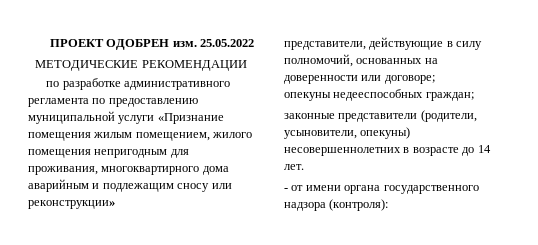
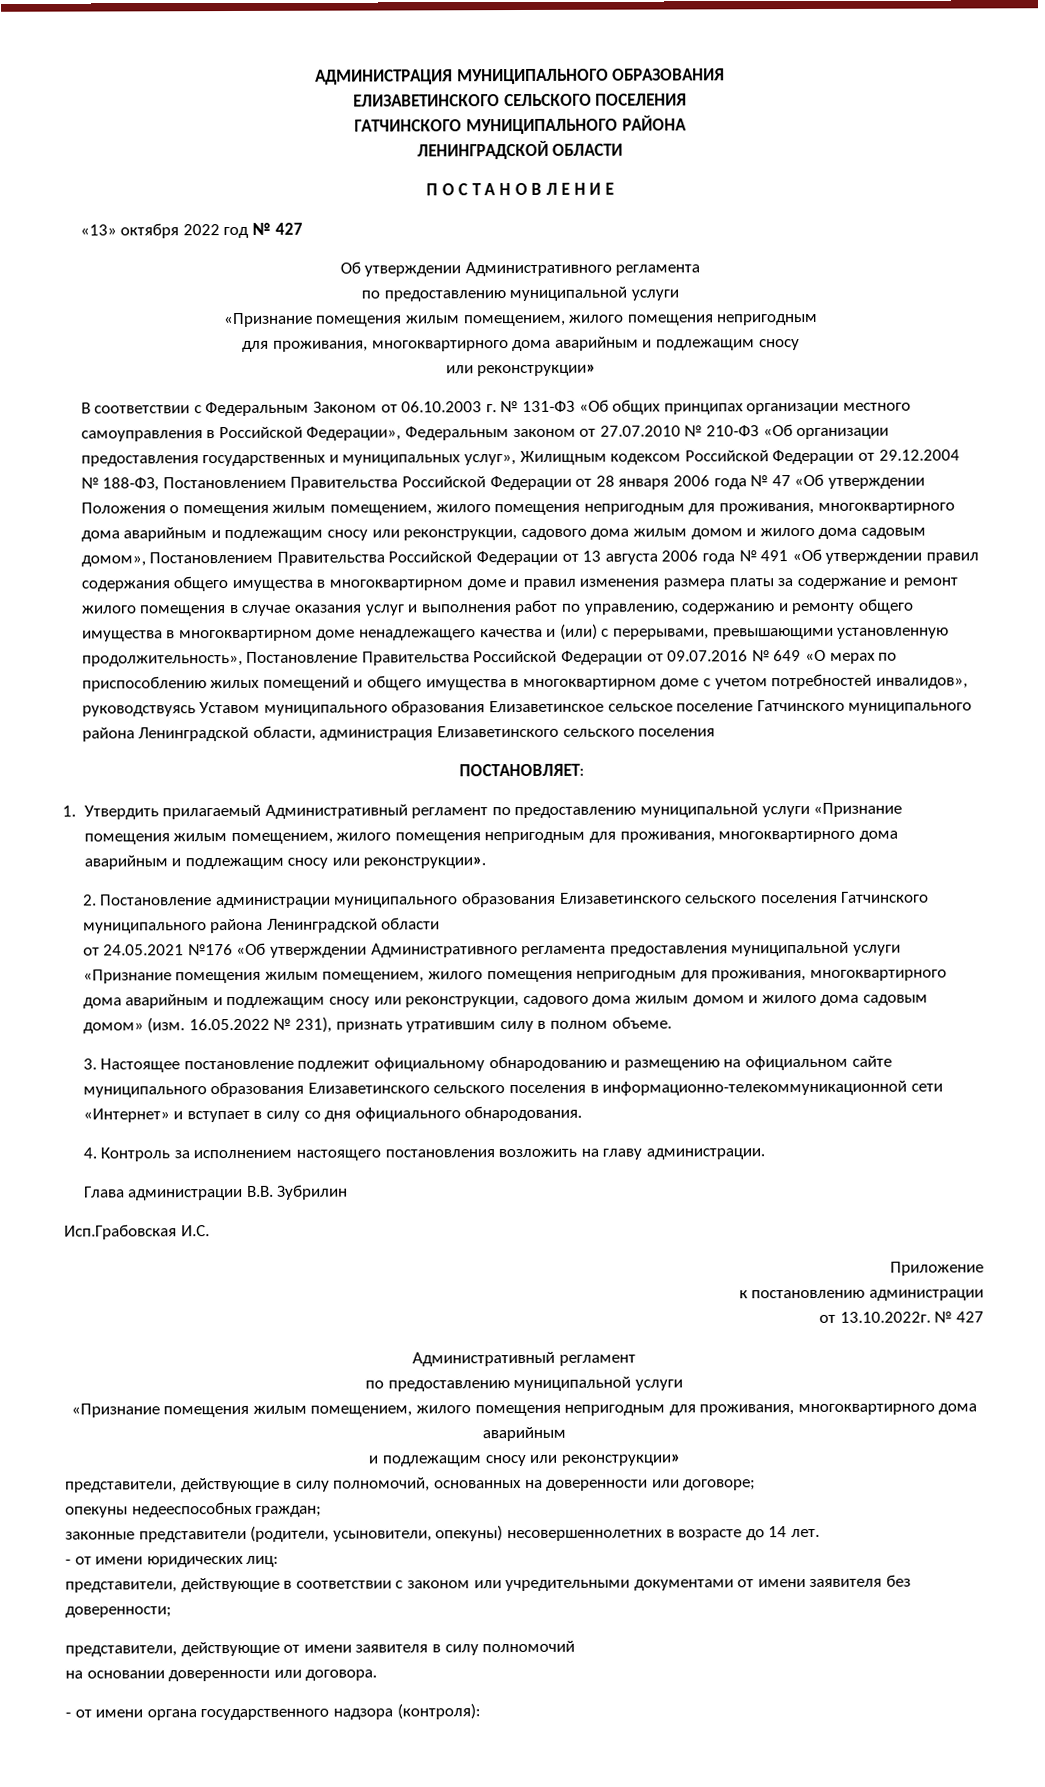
- ПРОЕКТ ОДОБРЕН изм. 25.05.2022
- МЕТОДИЧЕСКИЕ РЕКОМЕНДАЦИИ
- по разработке административного регламента по предоставлению муниципальной услуги «Признание помещения жилым помещением, жилого помещения непригодным для проживания, многоквартирного дома аварийным и подлежащим сносу или реконструкции»
+ АДМИНИСТРАЦИЯ МУНИЦИПАЛЬНОГО ОБРАЗОВАНИЯ
+ ЕЛИЗАВЕТИНСКОГО СЕЛЬСКОГО ПОСЕЛЕНИЯ
+ ГАТЧИНСКОГО МУНИЦИПАЛЬНОГО РАЙОНА
+ ЛЕНИНГРАДСКОЙ ОБЛАСТИ
+ П О С Т А Н О В Л Е Н И Е
+ «13» октября 2022 год № 427
+ Об утверждении Административного регламента
+ по предоставлению муниципальной услуги
+ «Признание помещения жилым помещением, жилого помещения непригодным
+ для проживания, многоквартирного дома аварийным и подлежащим сносу
+ или реконструкции»
+ В соответствии с Федеральным Законом от 06.10.2003 г. № 131-ФЗ «Об общих принципах организации местного самоуправления в Российской Федерации», Федеральным законом от 27.07.2010 № 210-ФЗ «Об организации предоставления государственных и муниципальных услуг», Жилищным кодексом Российской Федерации от 29.12.2004 № 188-ФЗ, Постановлением Правительства Российской Федерации от 28 января 2006 года № 47 «Об утверждении Положения о помещения жилым помещением, жилого помещения непригодным для проживания, многоквартирного дома аварийным и подлежащим сносу или реконструкции, садового дома жилым домом и жилого дома садовым домом», Постановлением Правительства Российской Федерации от 13 августа 2006 года № 491 «Об утверждении правил содержания общего имущества в многоквартирном доме и правил изменения размера платы за содержание и ремонт жилого помещения в случае оказания услуг и выполнения работ по управлению, содержанию и ремонту общего имущества в многоквартирном доме ненадлежащего качества и (или) с перерывами, превышающими установленную продолжительность», Постановление Правительства Российской Федерации от 09.07.2016 № 649 «О мерах по приспособлению жилых помещений и общего имущества в многоквартирном доме с учетом потребностей инвалидов», руководствуясь Уставом муниципального образования Елизаветинское сельское поселение Гатчинского муниципального района Ленинградской области, администрация Елизаветинского сельского поселения
+ ПОСТАНОВЛЯЕТ:
+ 1. Утвердить прилагаемый Административный регламент по предоставлению муниципальной услуги «Признание помещения жилым помещением, жилого помещения непригодным для проживания, многоквартирного дома аварийным и подлежащим сносу или реконструкции».
+ 2. Постановление администрации муниципального образования Елизаветинского сельского поселения Гатчинского муниципального района Ленинградской области
+ от 24.05.2021 №176 «Об утверждении Административного регламента предоставления муниципальной услуги «Признание помещения жилым помещением, жилого помещения непригодным для проживания, многоквартирного дома аварийным и подлежащим сносу или реконструкции, садового дома жилым домом и жилого дома садовым домом» (изм. 16.05.2022 № 231), признать утратившим силу в полном объеме.
+ 3. Настоящее постановление подлежит официальному обнародованию и размещению на официальном сайте муниципального образования Елизаветинского сельского поселения в информационно-телекоммуникационной сети «Интернет» и вступает в силу со дня официального обнародования.
+ 4. Контроль за исполнением настоящего постановления возложить на главу администрации.
+ Глава администрации В.В. Зубрилин
+ Исп.Грабовская И.С.
+ Приложение
+ к постановлению администрации
+ от 13.10.2022г. № 427
+ Административный регламент
+ по предоставлению муниципальной услуги
+ «Признание помещения жилым помещением, жилого помещения непригодным для проживания, многоквартирного дома аварийным
+ и подлежащим сносу или реконструкции»
+ - от имени юридических лиц:
+ представители, действующие в соответствии с законом или учредительными документами от имени заявителя без доверенности;
+ представители, действующие от имени заявителя в силу полномочий
+ на основании доверенности или договора.

